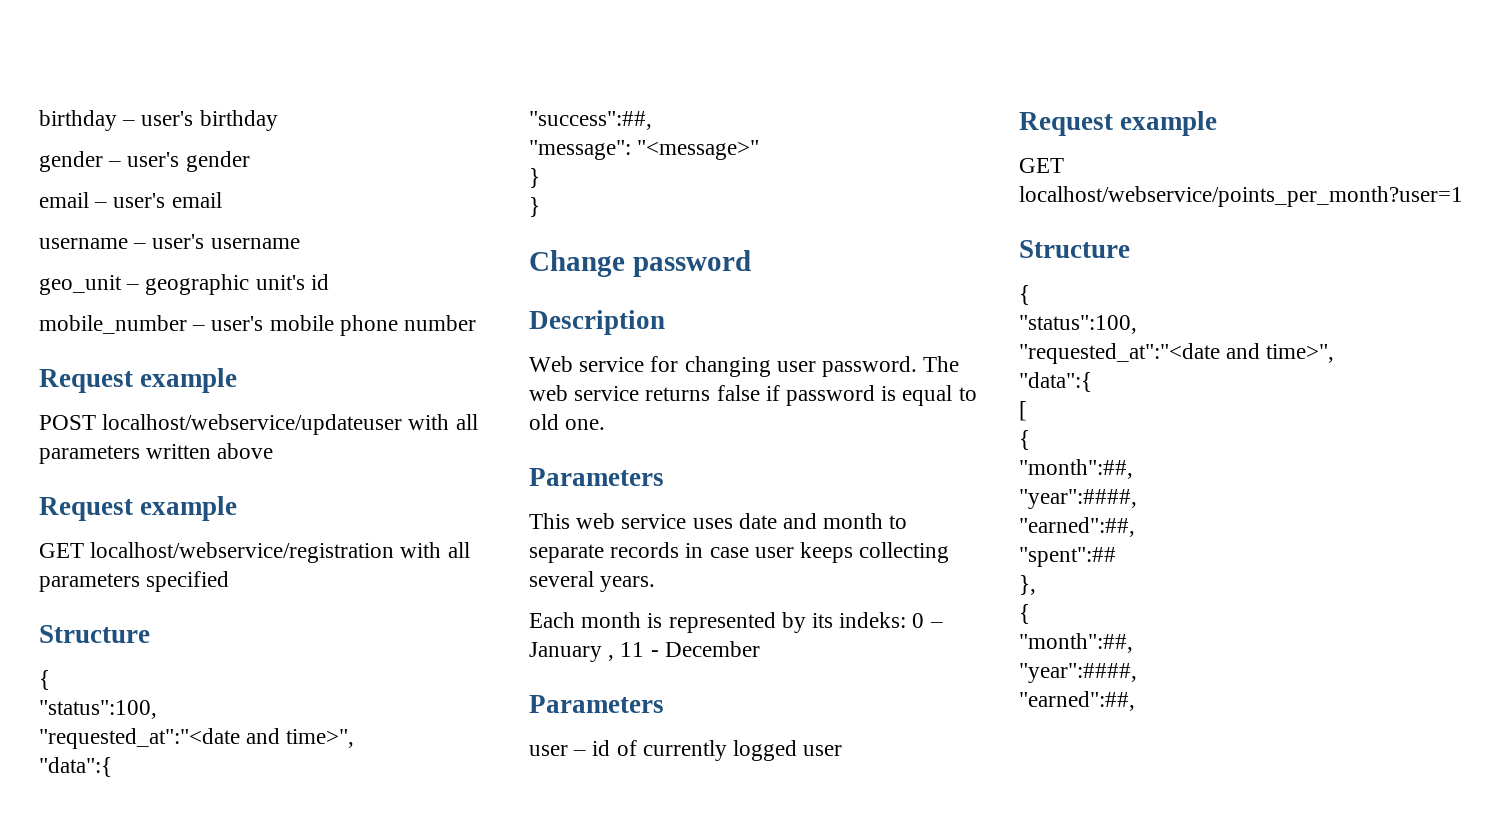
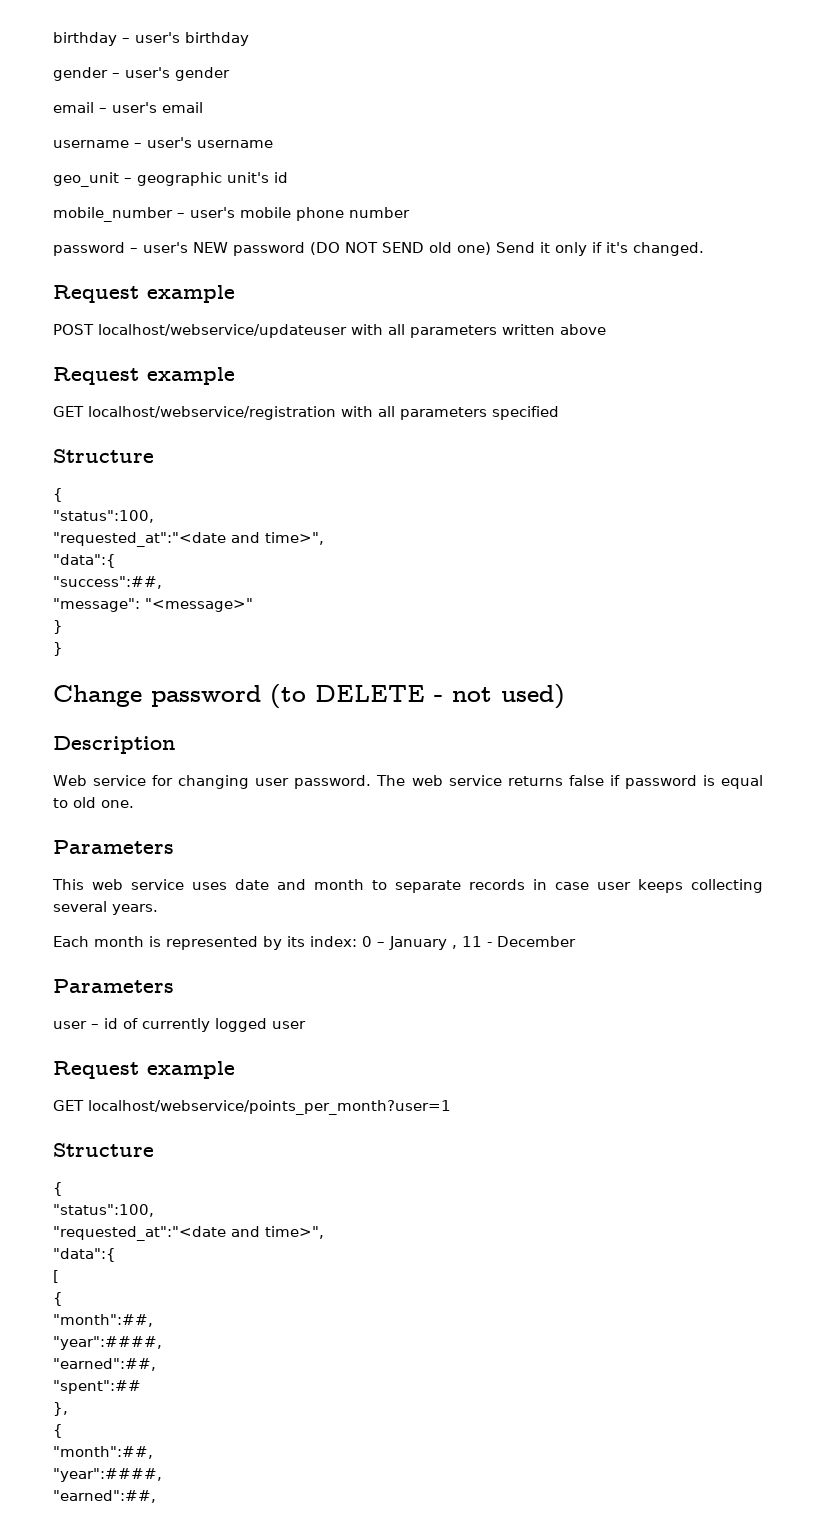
+ password – user's NEW password (DO NOT SEND old one) Send it only if it's changed.
- Change password
+ Change password (to DELETE - not used)
- Each month is represented by its indeks: 0 – January , 11 - December
+ Each month is represented by its index: 0 – January , 11 - December

